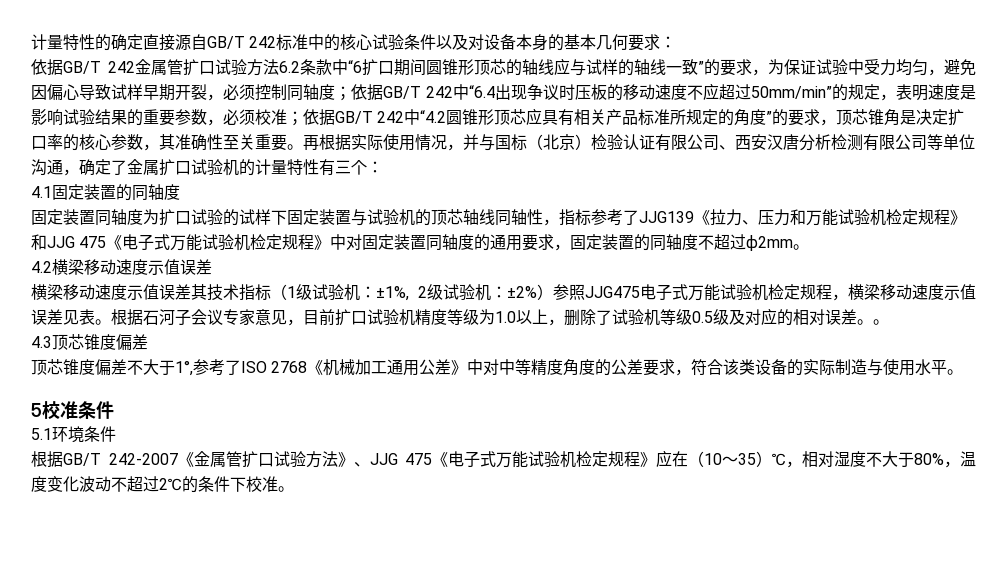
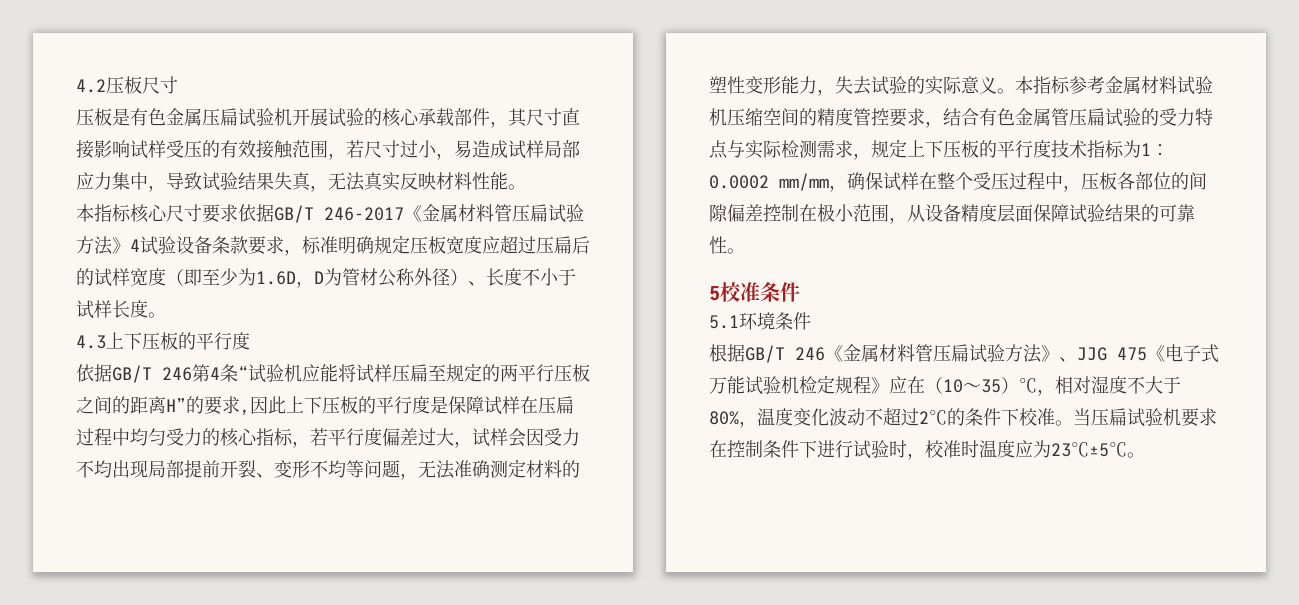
- 计量特性的确定直接源自GB/T 242标准中的核心试验条件以及对设备本身的基本几何要求：
- 依据GB/T 242金属管扩口试验方法6.2条款中“6扩口期间圆锥形顶芯的轴线应与试样的轴线一致”的要求，为保证试验中受力均匀，避免因偏心导致试样早期开裂，必须控制同轴度；依据GB/T 242中“6.4出现争议时压板的移动速度不应超过50mm/min”的规定，表明速度是影响试验结果的重要参数，必须校准；依据GB/T 242中“4.2圆锥形顶芯应具有相关产品标准所规定的角度”的要求，顶芯锥角是决定扩口率的核心参数，其准确性至关重要。再根据实际使用情况，并与国标（北京）检验认证有限公司、西安汉唐分析检测有限公司等单位沟通，确定了金属扩口试验机的计量特性有三个：
- 4.1固定装置的同轴度
- 固定装置同轴度为扩口试验的试样下固定装置与试验机的顶芯轴线同轴性，指标参考了JJG139《拉力、压力和万能试验机检定规程》和JJG 475《电子式万能试验机检定规程》中对固定装置同轴度的通用要求，固定装置的同轴度不超过ϕ2mm。
- 4.2横梁移动速度示值误差
- 横梁移动速度示值误差其技术指标（1级试验机：±1%, 2级试验机：±2%）参照JJG475电子式万能试验机检定规程，横梁移动速度示值误差见表。根据石河子会议专家意见，目前扩口试验机精度等级为1.0以上，删除了试验机等级0.5级及对应的相对误差。。
- 4.3顶芯锥度偏差
- 顶芯锥度偏差不大于1°,参考了ISO 2768《机械加工通用公差》中对中等精度角度的公差要求，符合该类设备的实际制造与使用水平。
+ 4.2压板尺寸
+ 压板是有色金属压扁试验机开展试验的核心承载部件，其尺寸直接影响试样受压的有效接触范围，若尺寸过小，易造成试样局部应力集中，导致试验结果失真，无法真实反映材料性能。
+ 本指标核心尺寸要求依据GB/T 246-2017《金属材料管压扁试验方法》4试验设备条款要求，标准明确规定压板宽度应超过压扁后的试样宽度（即至少为1.6D，D为管材公称外径）、长度不小于试样长度。
+ 4.3上下压板的平行度
+ 依据GB/T 246第4条“试验机应能将试样压扁至规定的两平行压板之间的距离H”的要求,因此上下压板的平行度是保障试样在压扁过程中均匀受力的核心指标，若平行度偏差过大，试样会因受力不均出现局部提前开裂、变形不均等问题，无法准确测定材料的塑性变形能力，失去试验的实际意义。本指标参考金属材料试验机压缩空间的精度管控要求，结合有色金属管压扁试验的受力特点与实际检测需求，规定上下压板的平行度技术指标为1：0.0002 mm/mm，确保试样在整个受压过程中，压板各部位的间隙偏差控制在极小范围，从设备精度层面保障试验结果的可靠性。
- 根据GB/T 242-2007《金属管扩口试验方法》、JJG 475《电子式万能试验机检定规程》应在（10～35）℃，相对湿度不大于80%，温度变化波动不超过2℃的条件下校准。
+ 根据GB/T 246《金属材料管压扁试验方法》、JJG 475《电子式万能试验机检定规程》应在（10～35）℃，相对湿度不大于80%，温度变化波动不超过2℃的条件下校准。
+ 当压扁试验机要求在控制条件下进行试验时，校准时温度应为23℃±5℃。

